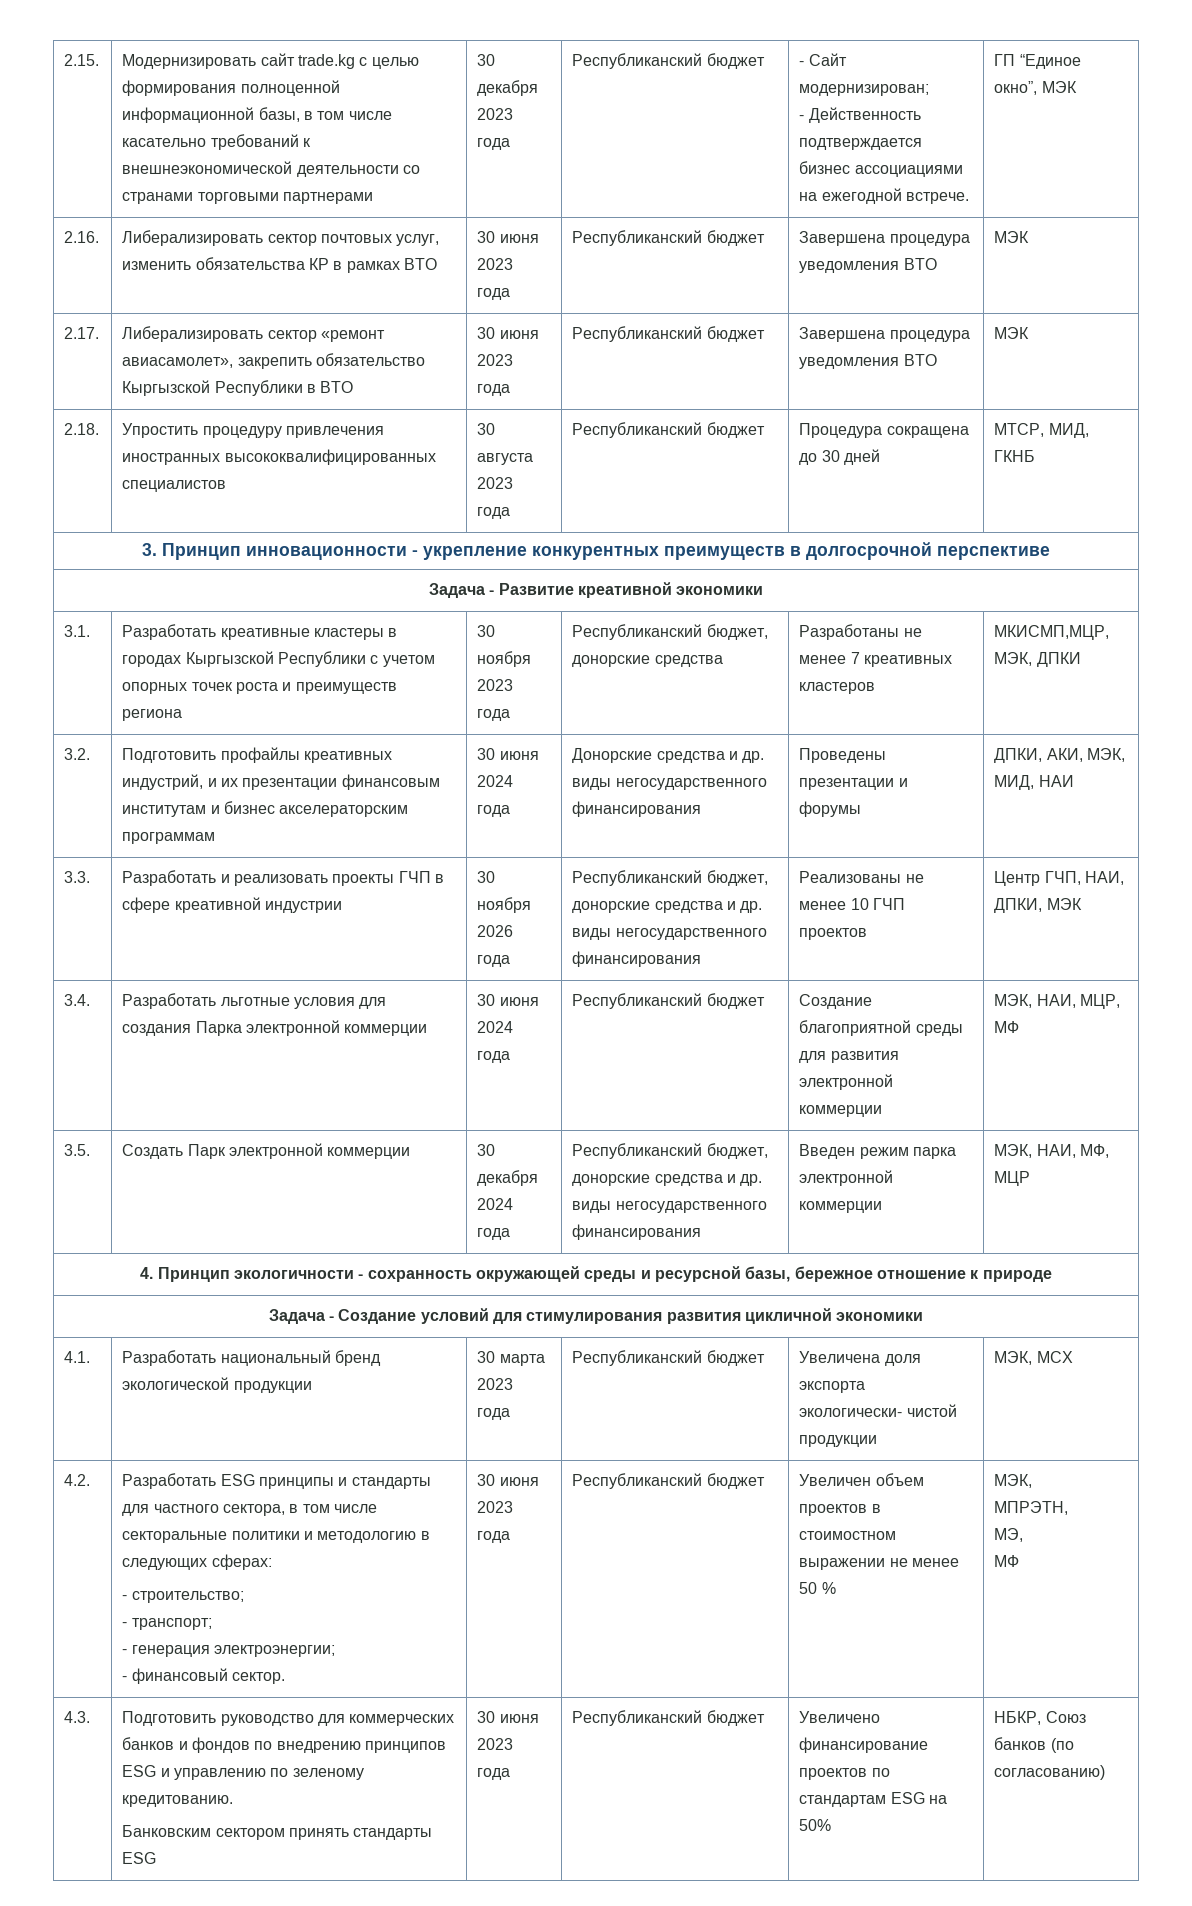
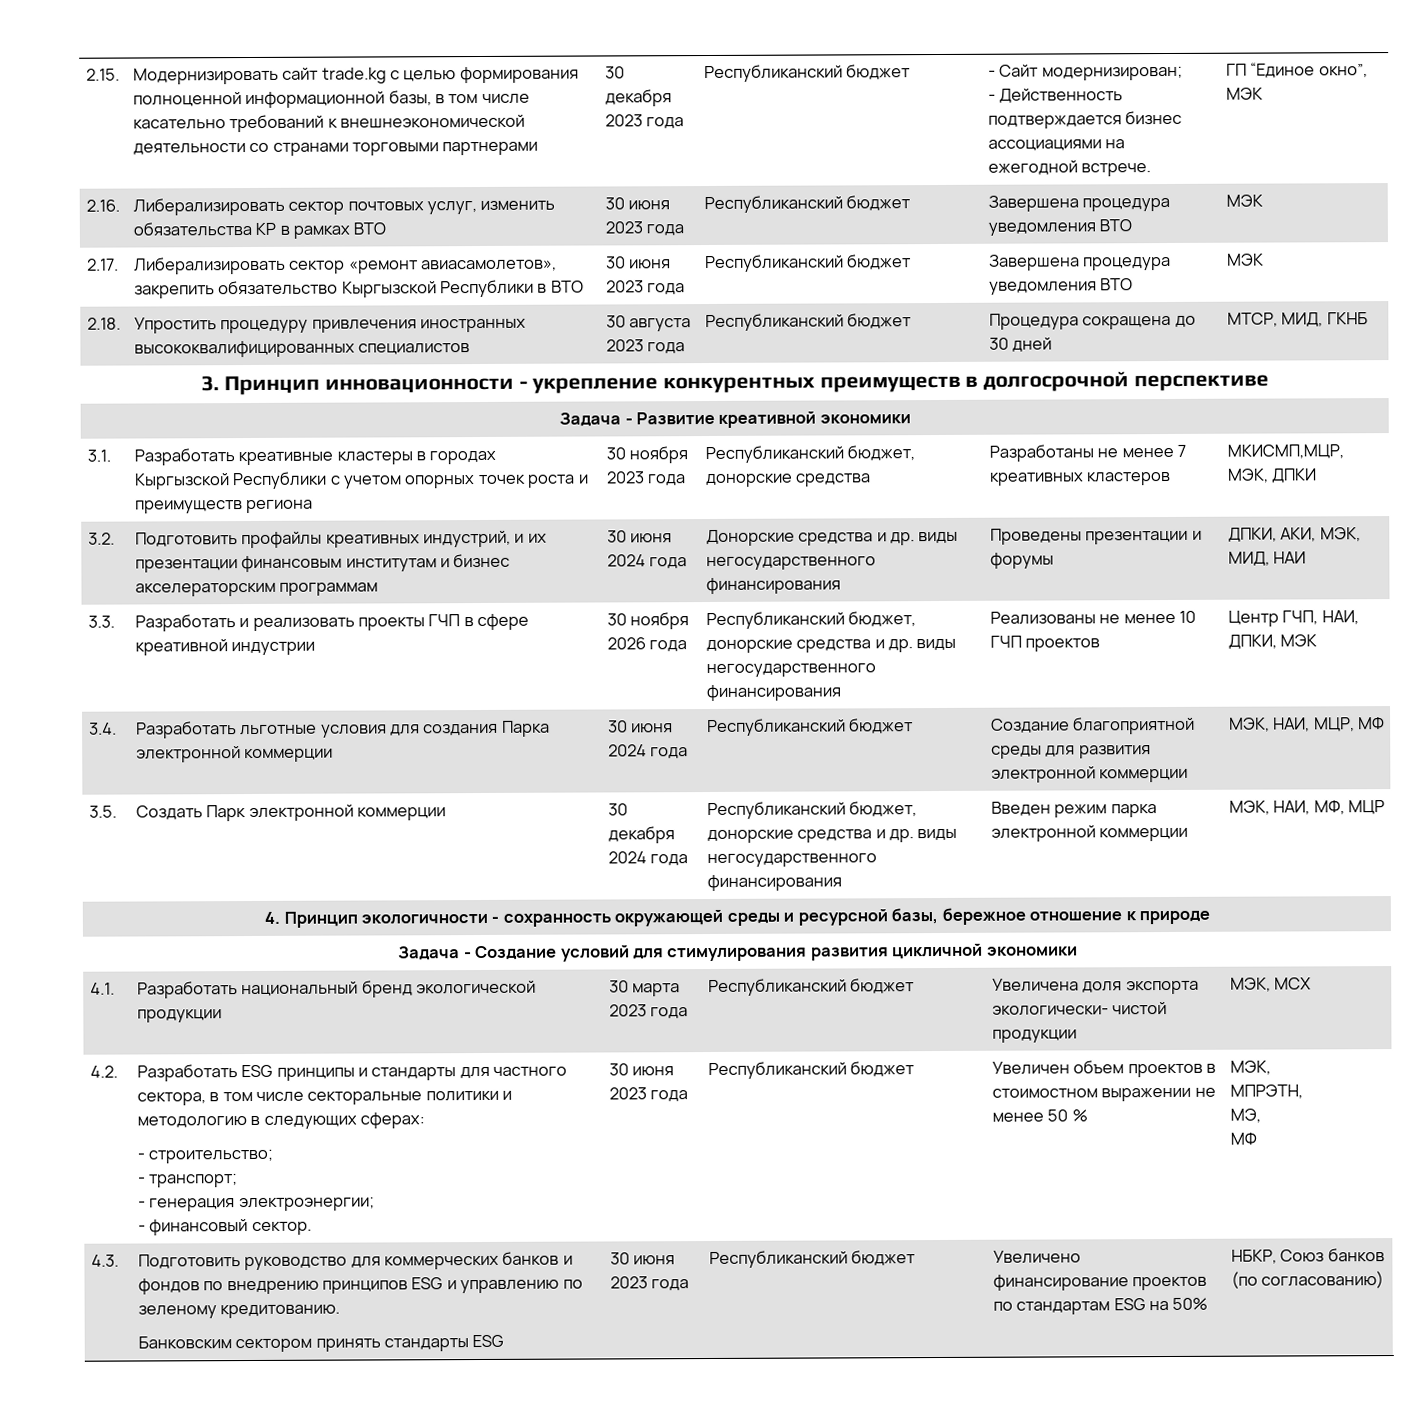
- 2.17. | Либерализировать сектор «ремонт авиасамолет», закрепить обязательство Кыргызской Республики в ВТО | 30 июня 2023 года | Республиканский бюджет | Завершена процедура уведомления ВТО | МЭК
+ 2.17. | Либерализировать сектор «ремонт авиасамолетов», закрепить обязательство Кыргызской Республики в ВТО | 30 июня 2023 года | Республиканский бюджет | Завершена процедура уведомления ВТО | МЭК

